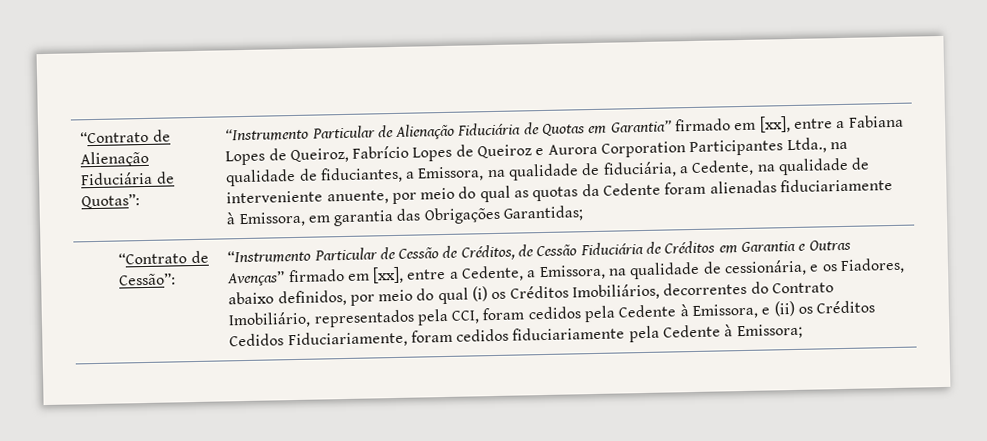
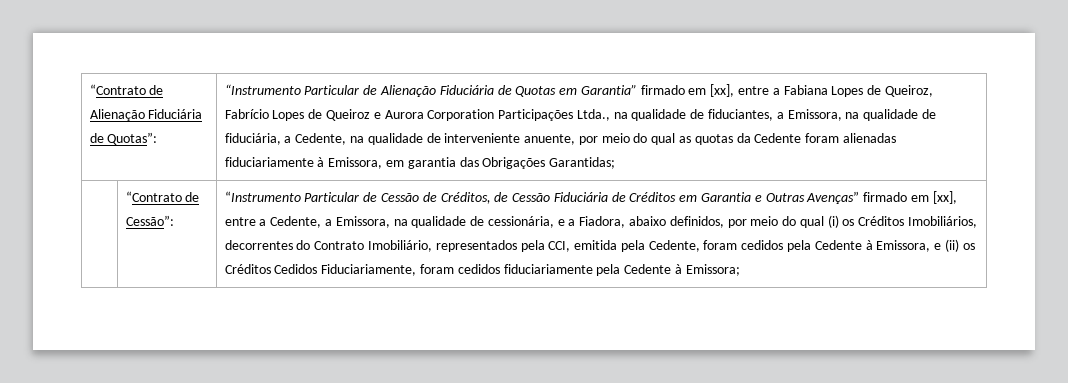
- “Instrumento Particular de Alienação Fiduciária de Quotas em Garantia” firmado em [xx], entre a Fabiana Lopes de Queiroz, Fabrício Lopes de Queiroz e Aurora Corporation Participantes Ltda., na qualidade de fiduciantes, a Emissora, na qualidade de fiduciária, a Cedente, na qualidade de interveniente anuente, por meio do qual as quotas da Cedente foram alienadas fiduciariamente à Emissora, em garantia das Obrigações Garantidas;
+ “Instrumento Particular de Alienação Fiduciária de Quotas em Garantia” firmado em [xx], entre a Fabiana Lopes de Queiroz, Fabrício Lopes de Queiroz e Aurora Corporation Participações Ltda., na qualidade de fiduciantes, a Emissora, na qualidade de fiduciária, a Cedente, na qualidade de interveniente anuente, por meio do qual as quotas da Cedente foram alienadas fiduciariamente à Emissora, em garantia das Obrigações Garantidas;
- “Instrumento Particular de Cessão de Créditos, de Cessão Fiduciária de Créditos em Garantia e Outras Avenças” firmado em [xx], entre a Cedente, a Emissora, na qualidade de cessionária, e os Fiadores, abaixo definidos, por meio do qual (i) os Créditos Imobiliários, decorrentes do Contrato Imobiliário, representados pela CCI, foram cedidos pela Cedente à Emissora, e (ii) os Créditos Cedidos Fiduciariamente, foram cedidos fiduciariamente pela Cedente à Emissora;
+ “Instrumento Particular de Cessão de Créditos, de Cessão Fiduciária de Créditos em Garantia e Outras Avenças” firmado em [xx], entre a Cedente, a Emissora, na qualidade de cessionária, e a Fiadora, abaixo definidos, por meio do qual (i) os Créditos Imobiliários, decorrentes do Contrato Imobiliário, representados pela CCI, emitida pela Cedente, foram cedidos pela Cedente à Emissora, e (ii) os Créditos Cedidos Fiduciariamente, foram cedidos fiduciariamente pela Cedente à Emissora;

